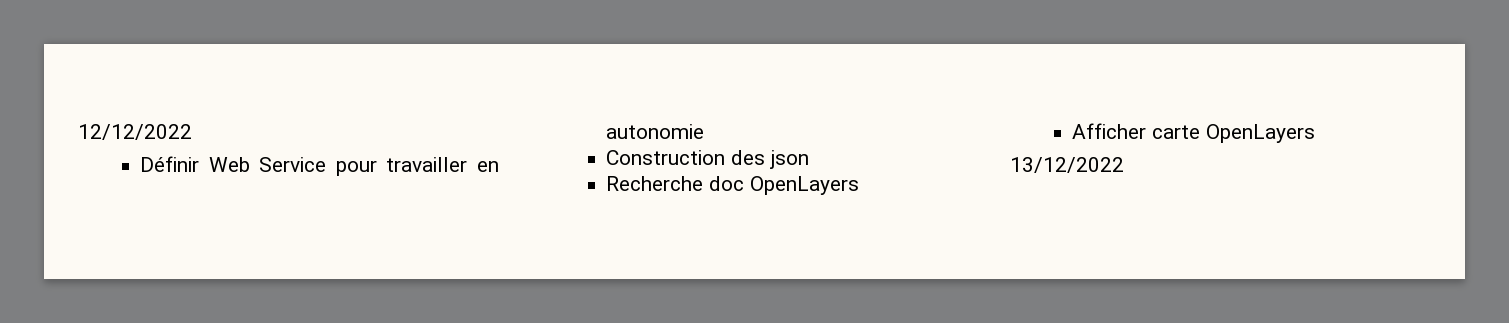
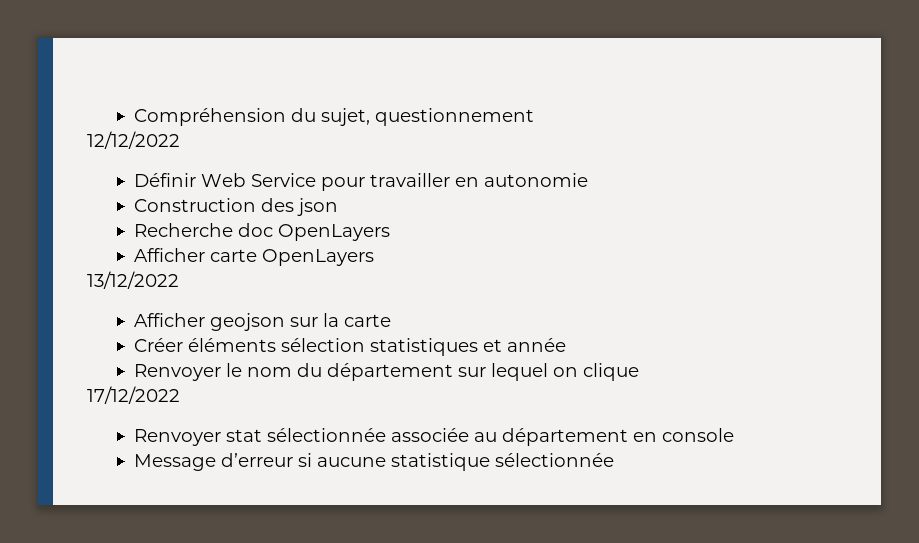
+ Compréhension du sujet, questionnement
+ Afficher geojson sur la carte
+ Créer éléments sélection statistiques et année
+ Renvoyer le nom du département sur lequel on clique
+ 17/12/2022
+ Renvoyer stat sélectionnée associée au département en console
+ Message d’erreur si aucune statistique sélectionnée

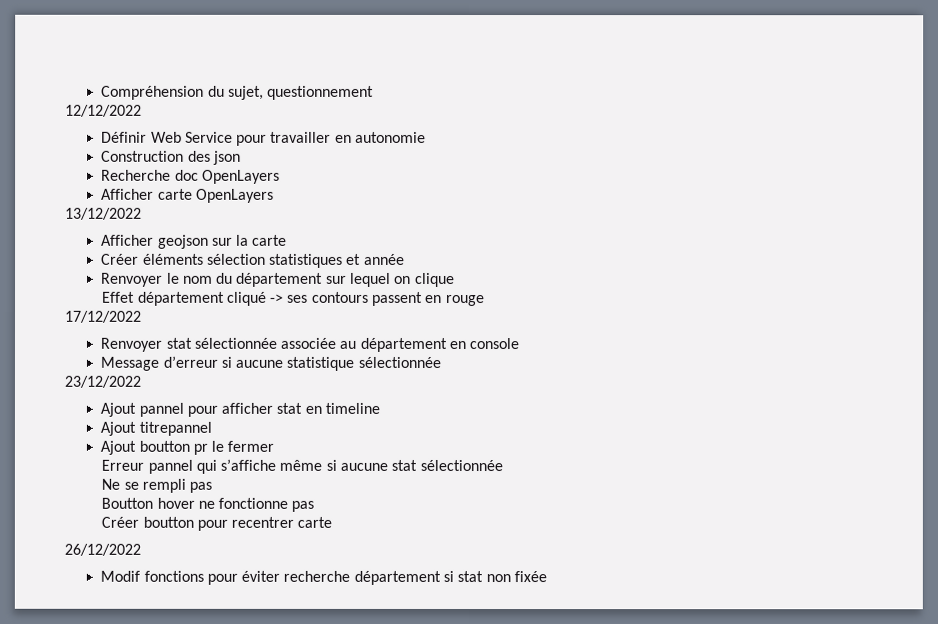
+ Effet département cliqué -> ses contours passent en rouge
+ 23/12/2022
+ Ajout pannel pour afficher stat en timeline
+ Ajout titrepannel
+ Ajout boutton pr le fermer
+ Erreur pannel qui s’affiche même si aucune stat sélectionnée
+ Ne se rempli pas
+ Boutton hover ne fonctionne pas
+ Créer boutton pour recentrer carte
+ 26/12/2022
+ Modif fonctions pour éviter recherche département si stat non fixée

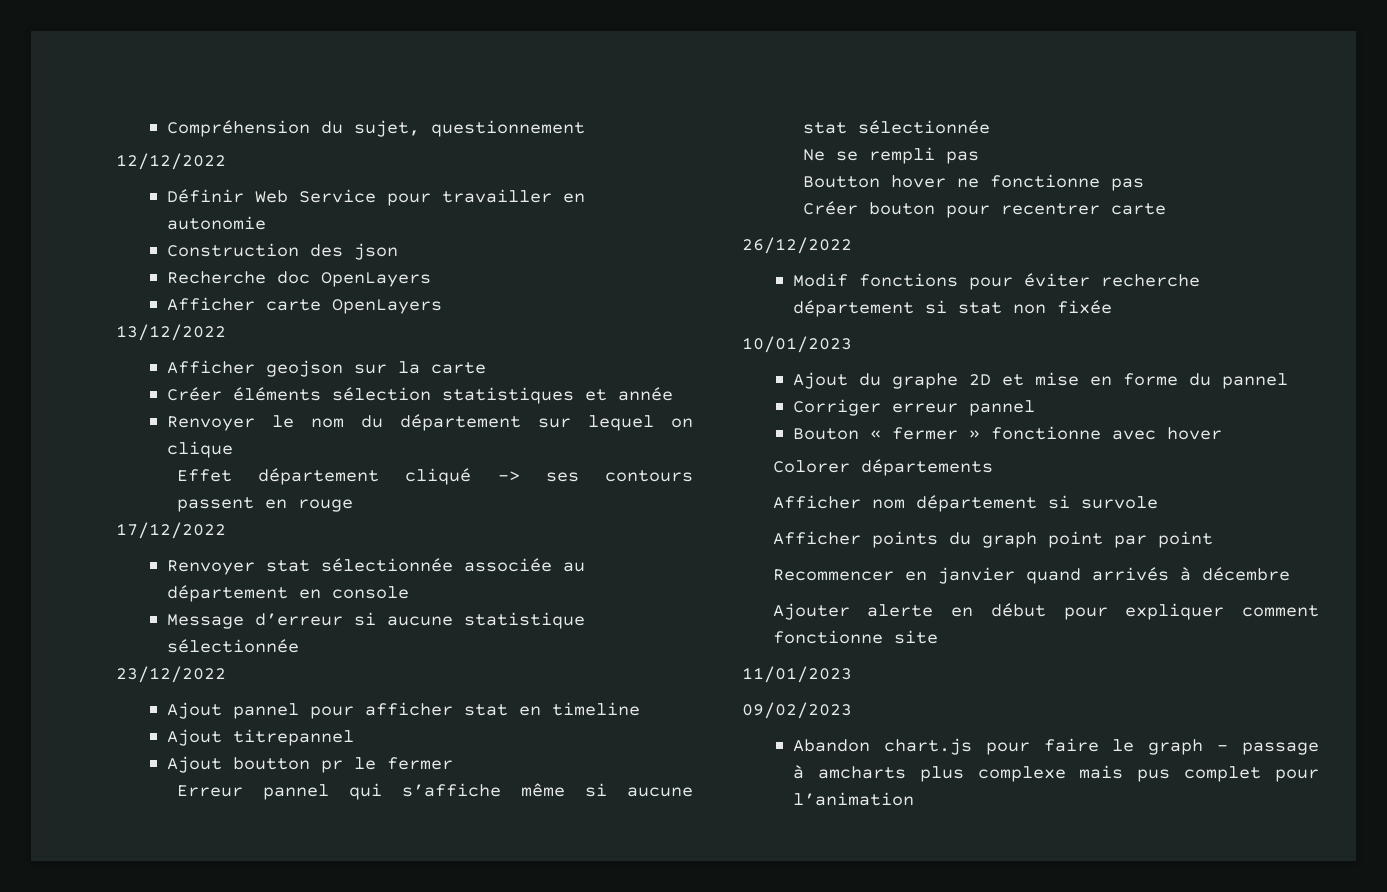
- Créer boutton pour recentrer carte
+ Créer bouton pour recentrer carte
+ 10/01/2023
+ Ajout du graphe 2D et mise en forme du pannel
+ Corriger erreur pannel
+ Bouton « fermer » fonctionne avec hover
+ Colorer départements
+ Afficher nom département si survole
+ Afficher points du graph point par point
+ Recommencer en janvier quand arrivés à décembre
+ Ajouter alerte en début pour expliquer comment fonctionne site
+ 11/01/2023
+ 09/02/2023
+ Abandon chart.js pour faire le graph – passage à amcharts plus complexe mais pus complet pour l’animation

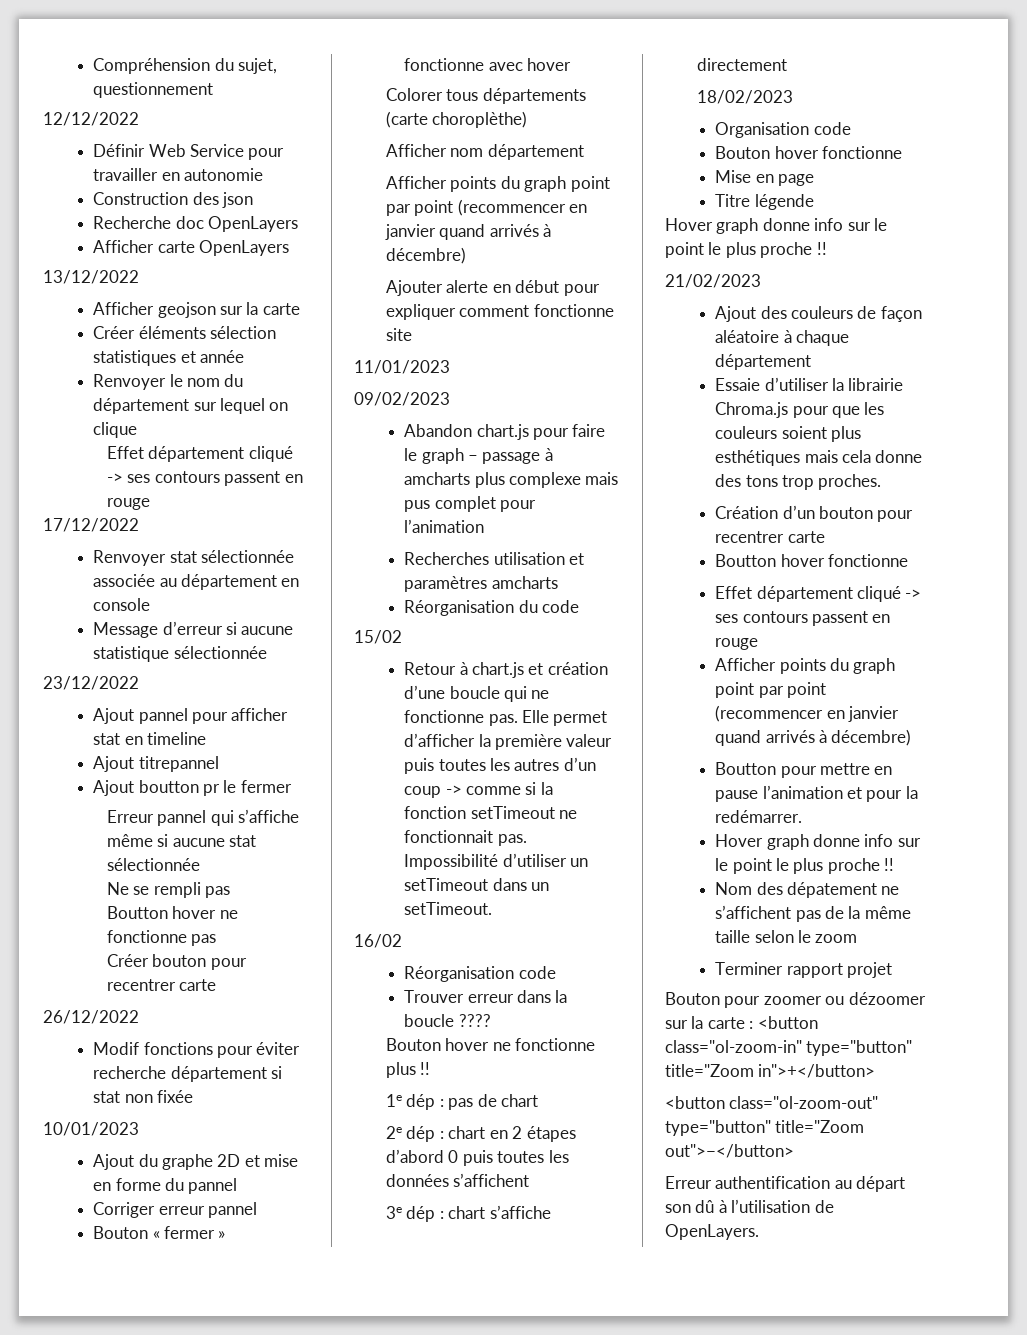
- Colorer départements
+ Colorer tous départements (carte choroplèthe)
- Afficher nom département si survole
- Afficher points du graph point par point
- Recommencer en janvier quand arrivés à décembre
+ Afficher nom département
+ Afficher points du graph point par point (recommencer en janvier quand arrivés à décembre)
+ Recherches utilisation et paramètres amcharts
+ Réorganisation du code
+ 15/02
+ Retour à chart.js et création d’une boucle qui ne fonctionne pas. Elle permet d’afficher la première valeur puis toutes les autres d’un coup -> comme si la fonction setTimeout ne fonctionnait pas. Impossibilité d’utiliser un setTimeout dans un setTimeout.
+ 16/02
+ Réorganisation code
+ Trouver erreur dans la boucle ????
+ Bouton hover ne fonctionne plus !!
+ 1e dép : pas de chart
+ 2e dép : chart en 2 étapes d’abord 0 puis toutes les données s’affichent
+ 3e dép : chart s’affiche directement
+ 18/02/2023
+ Organisation code
+ Bouton hover fonctionne
+ Mise en page
+ Titre légende
+ Hover graph donne info sur le point le plus proche !!
+ 21/02/2023
+ Ajout des couleurs de façon aléatoire à chaque département
+ Essaie d’utiliser la librairie Chroma.js pour que les couleurs soient plus esthétiques mais cela donne des tons trop proches.
+ Création d’un bouton pour recentrer carte
+ Boutton hover fonctionne
+ Effet département cliqué -> ses contours passent en rouge
+ Afficher points du graph point par point (recommencer en janvier quand arrivés à décembre)
+ Boutton pour mettre en pause l’animation et pour la redémarrer.
+ Hover graph donne info sur le point le plus proche !!
+ Nom des dépatement ne s’affichent pas de la même taille selon le zoom
+ Terminer rapport projet
+ Bouton pour zoomer ou dézoomer sur la carte : <button class="ol-zoom-in" type="button" title="Zoom in">+</button>
+ <button class="ol-zoom-out" type="button" title="Zoom out">−</button>
+ Erreur authentification au départ son dû à l’utilisation de OpenLayers.

